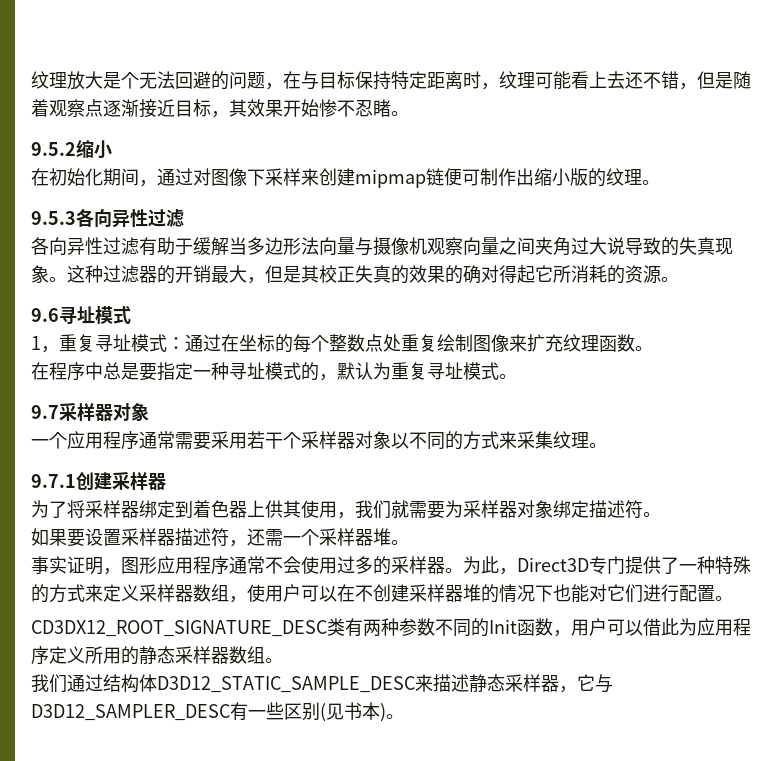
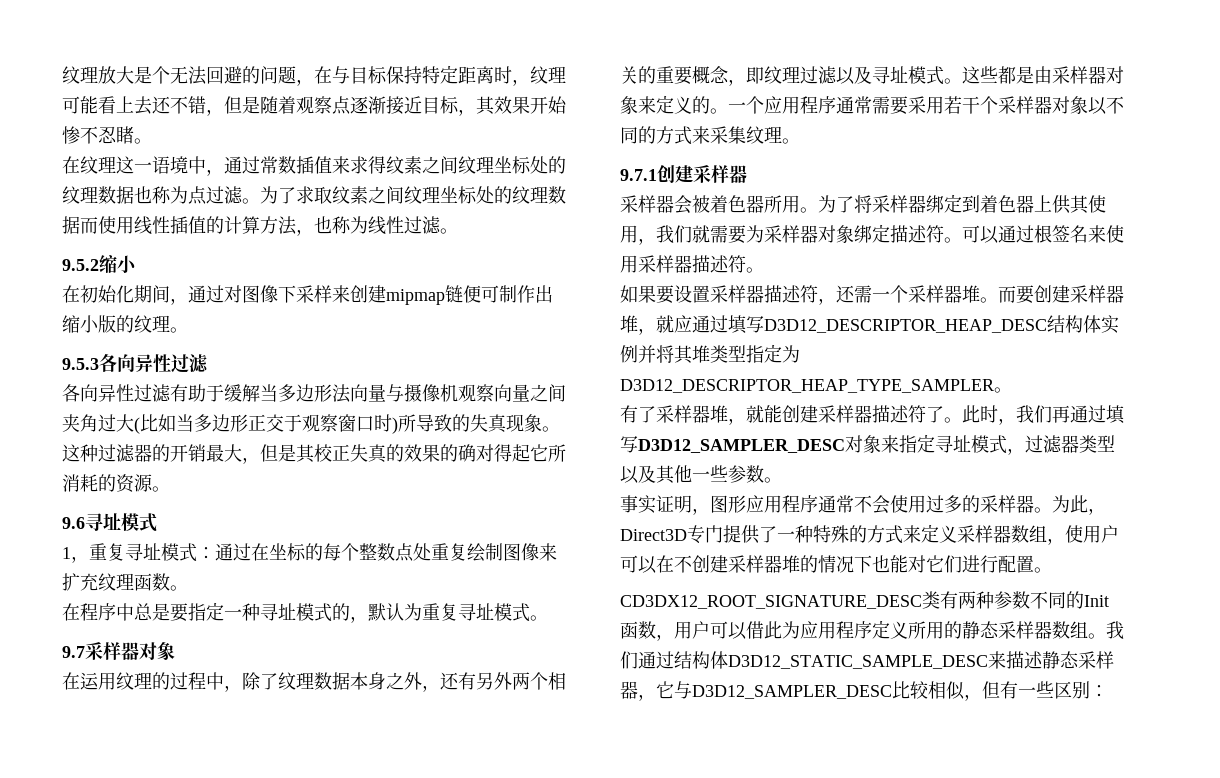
+ 在纹理这一语境中，通过常数插值来求得纹素之间纹理坐标处的纹理数据也称为点过滤。为了求取纹素之间纹理坐标处的纹理数据而使用线性插值的计算方法，也称为线性过滤。
- 各向异性过滤有助于缓解当多边形法向量与摄像机观察向量之间夹角过大说导致的失真现象。
+ 各向异性过滤有助于缓解当多边形法向量与摄像机观察向量之间夹角过大(比如当多边形正交于观察窗口时)所导致的失真现象。
+ 在运用纹理的过程中，除了纹理数据本身之外，还有另外两个相关的重要概念，即纹理过滤以及寻址模式。这些都是由采样器对象来定义的。
+ 采样器会被着色器所用。
+ 可以通过根签名来使用采样器描述符。
+ 而要创建采样器堆，就应通过填写D3D12_DESCRIPTOR_HEAP_DESC结构体实例并将其堆类型指定为D3D12_DESCRIPTOR_HEAP_TYPE_SAMPLER。
+ 有了采样器堆，就能创建采样器描述符了。此时，我们再通过填写D3D12_SAMPLER_DESC对象来指定寻址模式，过滤器类型以及其他一些参数。
- CD3DX12_ROOT_SIGNATURE_DESC类有两种参数不同的Init函数，用户可以借此为应用程序定义所用的静态采样器数组。
- 我们通过结构体D3D12_STATIC_SAMPLE_DESC来描述静态采样器，它与D3D12_SAMPLER_DESC有一些区别(见书本)。
+ CD3DX12_ROOT_SIGNATURE_DESC类有两种参数不同的Init函数，用户可以借此为应用程序定义所用的静态采样器数组。我们通过结构体D3D12_STATIC_SAMPLE_DESC来描述静态采样器，它与D3D12_SAMPLER_DESC比较相似，但有一些区别：

